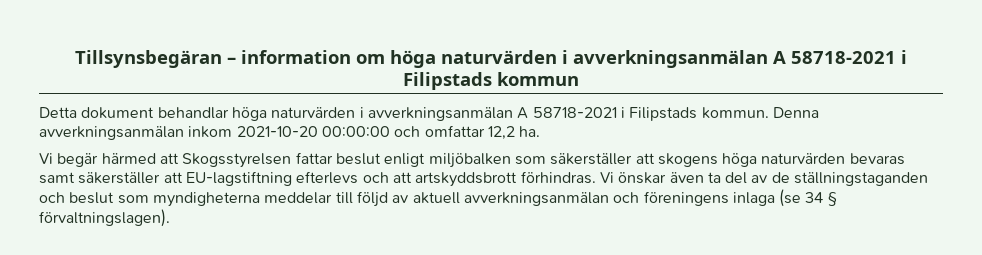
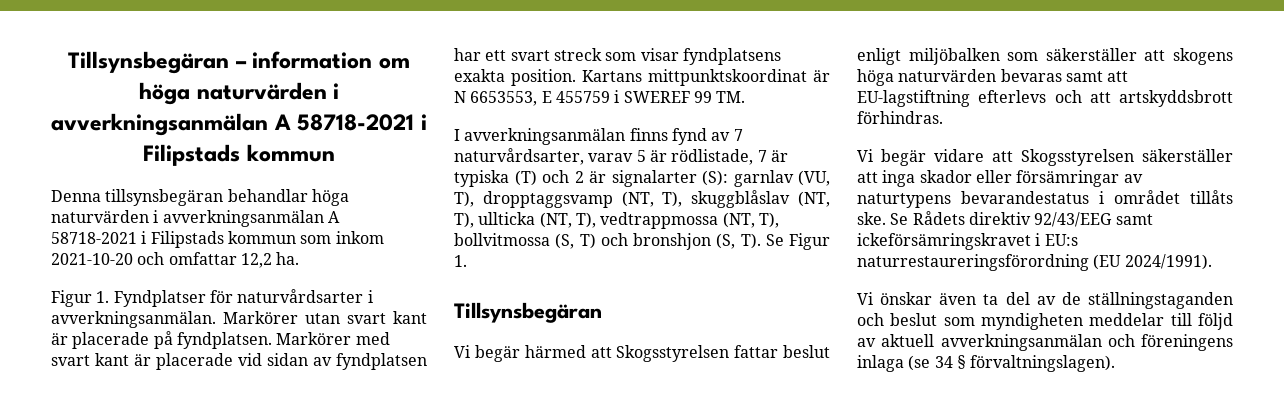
- Detta dokument behandlar höga naturvärden i avverkningsanmälan A 58718-2021 i Filipstads kommun. Denna avverkningsanmälan inkom 2021-10-20 00:00:00 och omfattar 12,2 ha.
+ Denna tillsynsbegäran behandlar höga naturvärden i avverkningsanmälan A 58718-2021 i Filipstads kommun som inkom 2021-10-20 och omfattar 12,2 ha.
+ Figur 1. Fyndplatser för naturvårdsarter i avverkningsanmälan. Markörer utan svart kant är placerade på fyndplatsen. Markörer med svart kant är placerade vid sidan av fyndplatsen har ett svart streck som visar fyndplatsens exakta position. Kartans mittpunktskoordinat är N 6653553, E 455759 i SWEREF 99 TM.
+ I avverkningsanmälan finns fynd av 7 naturvårdsarter, varav 5 är rödlistade, 7 är typiska (T) och 2 är signalarter (S): garnlav (VU, T), dropptaggsvamp (NT, T), skuggblåslav (NT, T), ullticka (NT, T), vedtrappmossa (NT, T), bollvitmossa (S, T) och bronshjon (S, T). Se Figur 1.
+ Tillsynsbegäran
- Vi begär härmed att Skogsstyrelsen fattar beslut enligt miljöbalken som säkerställer att skogens höga naturvärden bevaras samt säkerställer att EU-lagstiftning efterlevs och att artskyddsbrott förhindras. Vi önskar även ta del av de ställningstaganden och beslut som myndigheterna meddelar till följd av aktuell avverkningsanmälan och föreningens inlaga (se 34 § förvaltningslagen).
+ Vi begär härmed att Skogsstyrelsen fattar beslut enligt miljöbalken som säkerställer att skogens höga naturvärden bevaras samt att EU-lagstiftning efterlevs och att artskyddsbrott förhindras.
+ Vi begär vidare att Skogsstyrelsen säkerställer att inga skador eller försämringar av naturtypens bevarandestatus i området tillåts ske. Se Rådets direktiv 92/43/EEG samt ickeförsämringskravet i EU:s naturrestaureringsförordning (EU 2024/1991).
+ Vi önskar även ta del av de ställningstaganden och beslut som myndigheten meddelar till följd av aktuell avverkningsanmälan och föreningens inlaga (se 34 § förvaltningslagen).

